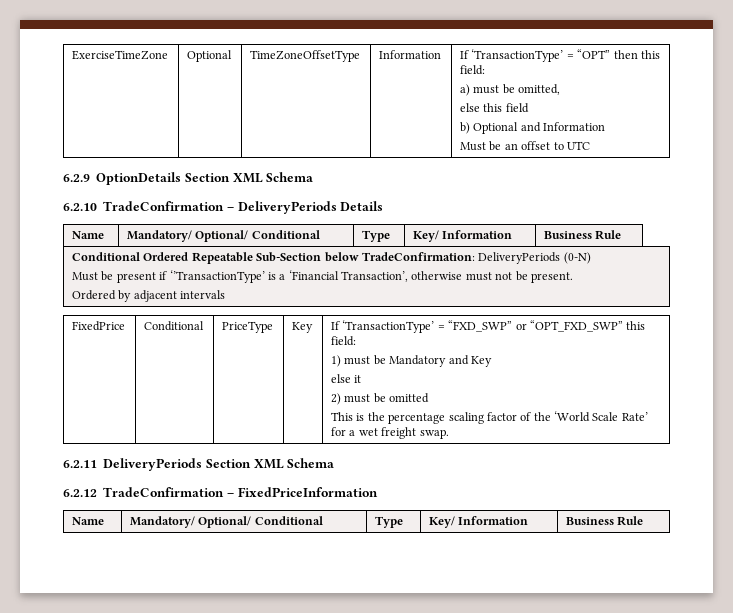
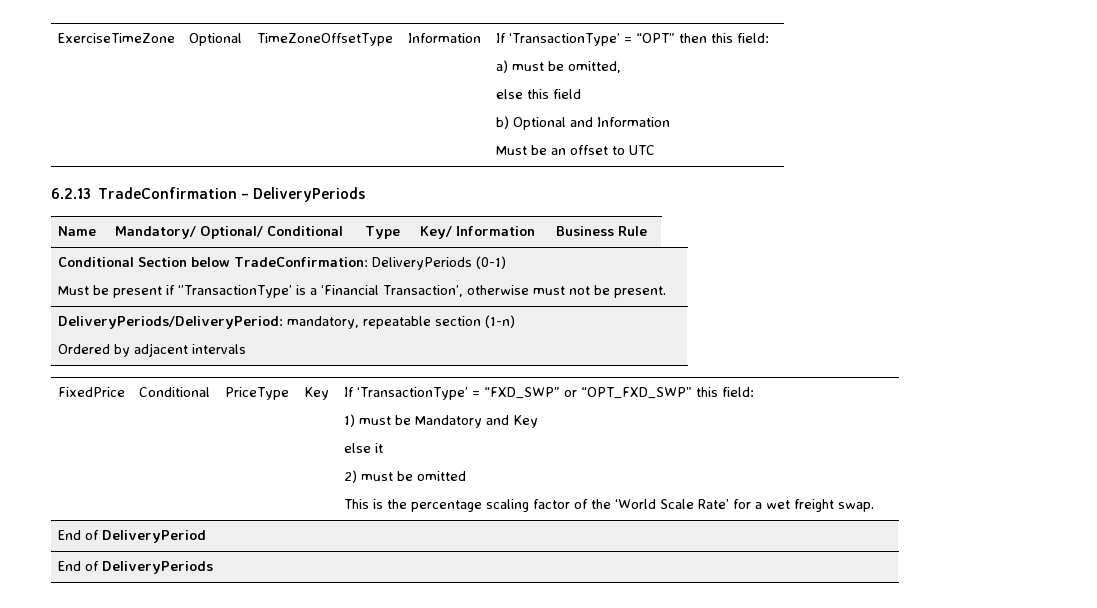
- 6.2.9 OptionDetails Section XML Schema
- 6.2.10 TradeConfirmation – DeliveryPeriods Details
+ 6.2.13 TradeConfirmation – DeliveryPeriods
- Conditional Ordered Repeatable Sub-Section below TradeConfirmation: DeliveryPeriods (0-N)
+ Conditional Section below TradeConfirmation: DeliveryPeriods (0-1)
  Must be present if ‘’TransactionType’ is a ‘Financial Transaction’, otherwise must not be present.
+ DeliveryPeriods/DeliveryPeriod: mandatory, repeatable section (1-n)
- 6.2.11 DeliveryPeriods Section XML Schema
- 6.2.12 TradeConfirmation – FixedPriceInformation
- Name | Mandatory/ Optional/ Conditional | Type | Key/ Information | Business Rule
+ End of DeliveryPeriod
+ End of DeliveryPeriods

